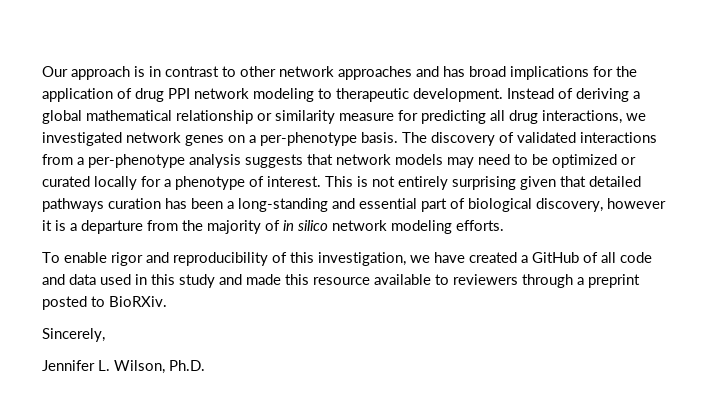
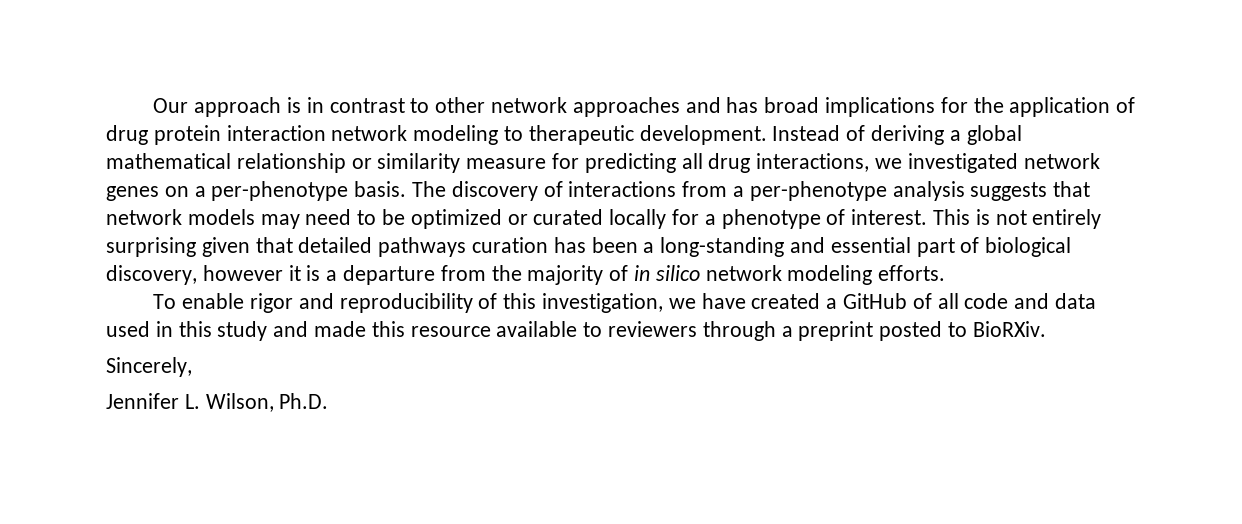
- Our approach is in contrast to other network approaches and has broad implications for the application of drug PPI network modeling to therapeutic development.
+ Our approach is in contrast to other network approaches and has broad implications for the application of drug protein interaction network modeling to therapeutic development.
- The discovery of validated interactions from a per-phenotype analysis suggests that network models may need to be optimized or curated locally for a phenotype of interest.
+ The discovery of interactions from a per-phenotype analysis suggests that network models may need to be optimized or curated locally for a phenotype of interest.

